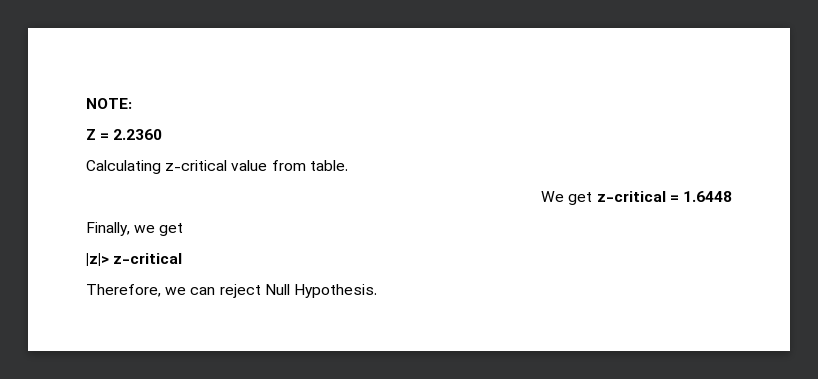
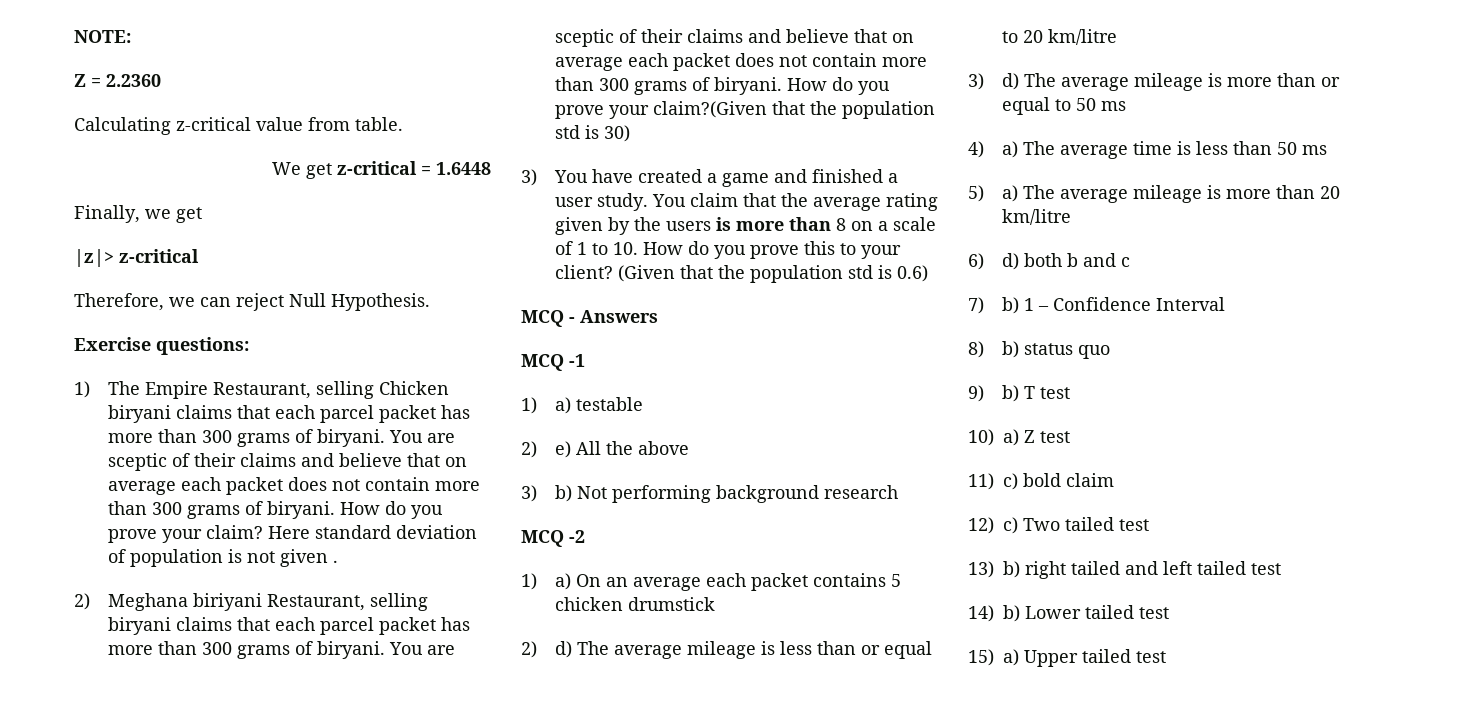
+ Exercise questions:
+ 1) The Empire Restaurant, selling Chicken biryani claims that each parcel packet has more than 300 grams of biryani. You are sceptic of their claims and believe that on average each packet does not contain more than 300 grams of biryani. How do you prove your claim? Here standard deviation of population is not given .
+ 2) Meghana biriyani Restaurant, selling biryani claims that each parcel packet has more than 300 grams of biryani. You are sceptic of their claims and believe that on average each packet does not contain more than 300 grams of biryani. How do you prove your claim?(Given that the population std is 30)
+ 3) You have created a game and finished a user study. You claim that the average rating given by the users is more than 8 on a scale of 1 to 10. How do you prove this to your client? (Given that the population std is 0.6)
+ MCQ - Answers
+ MCQ -1
+ 1) a) testable
+ 2) e) All the above
+ 3) b) Not performing background research
+ MCQ -2
+ 1) a) On an average each packet contains 5 chicken drumstick
+ 2) d) The average mileage is less than or equal to 20 km/litre
+ 3) d) The average mileage is more than or equal to 50 ms
+ 4) a) The average time is less than 50 ms
+ 5) a) The average mileage is more than 20 km/litre
+ 6) d) both b and c
+ 7) b) 1 – Confidence Interval
+ 8) b) status quo
+ 9) b) T test
+ 10) a) Z test
+ 11) c) bold claim
+ 12) c) Two tailed test
+ 13) b) right tailed and left tailed test
+ 14) b) Lower tailed test
+ 15) a) Upper tailed test

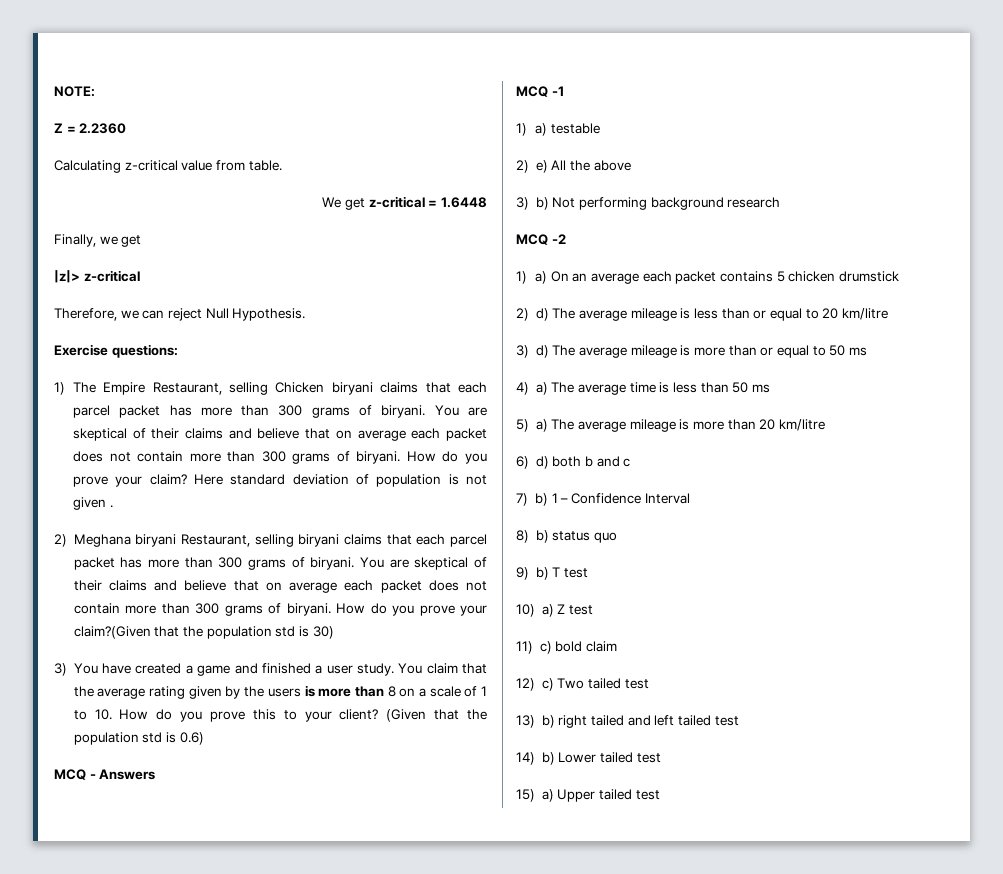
- 1) The Empire Restaurant, selling Chicken biryani claims that each parcel packet has more than 300 grams of biryani. You are sceptic of their claims and believe that on average each packet does not contain more than 300 grams of biryani.
+ 1) The Empire Restaurant, selling Chicken biryani claims that each parcel packet has more than 300 grams of biryani. You are skeptical of their claims and believe that on average each packet does not contain more than 300 grams of biryani.
- 2) Meghana biriyani Restaurant, selling biryani claims that each parcel packet has more than 300 grams of biryani. You are sceptic of their claims and believe that on average each packet does not contain more than 300 grams of biryani.
+ 2) Meghana biryani Restaurant, selling biryani claims that each parcel packet has more than 300 grams of biryani. You are skeptical of their claims and believe that on average each packet does not contain more than 300 grams of biryani.

